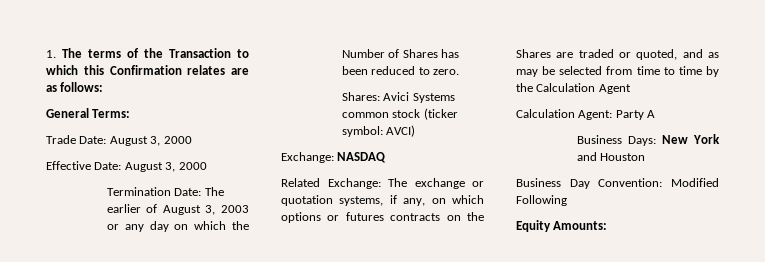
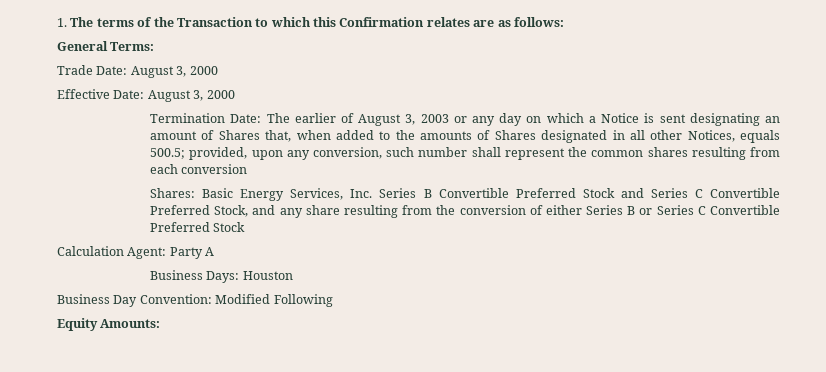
- Termination Date: The earlier of August 3, 2003 or any day on which the Number of Shares has been reduced to zero.
- Shares: Avici Systems common stock (ticker symbol: AVCI)
- Exchange: NASDAQ
- Related Exchange: The exchange or quotation systems, if any, on which options or futures contracts on the Shares are traded or quoted, and as may be selected from time to time by the Calculation Agent
+ Termination Date: The earlier of August 3, 2003 or any day on which a Notice is sent designating an amount of Shares that, when added to the amounts of Shares designated in all other Notices, equals 500.5; provided, upon any conversion, such number shall represent the common shares resulting from each conversion
+ Shares: Basic Energy Services, Inc. Series B Convertible Preferred Stock and Series C Convertible Preferred Stock, and any share resulting from the conversion of either Series B or Series C Convertible Preferred Stock
- Business Days: New York and Houston
+ Business Days: Houston

